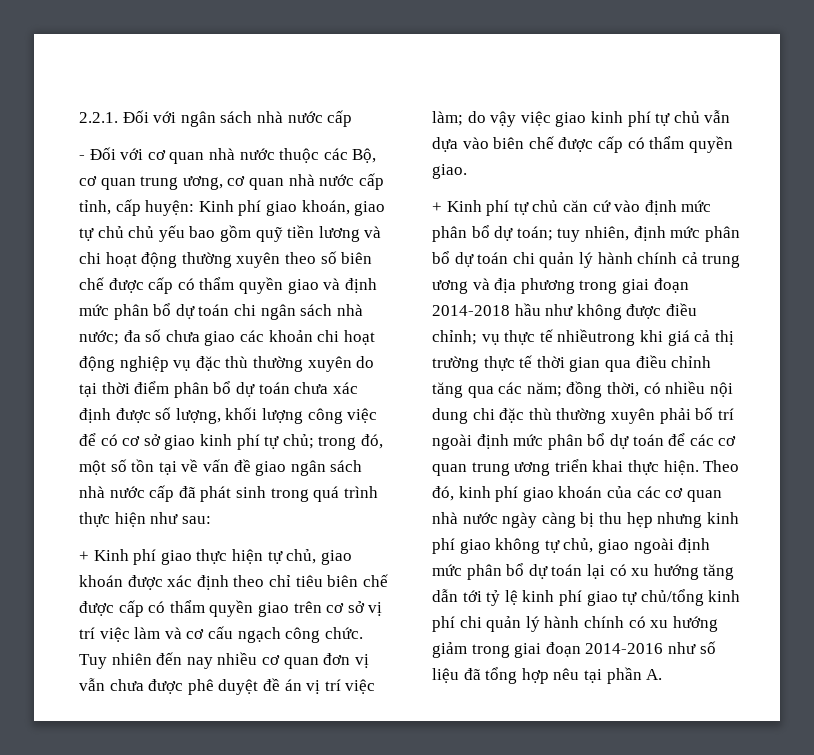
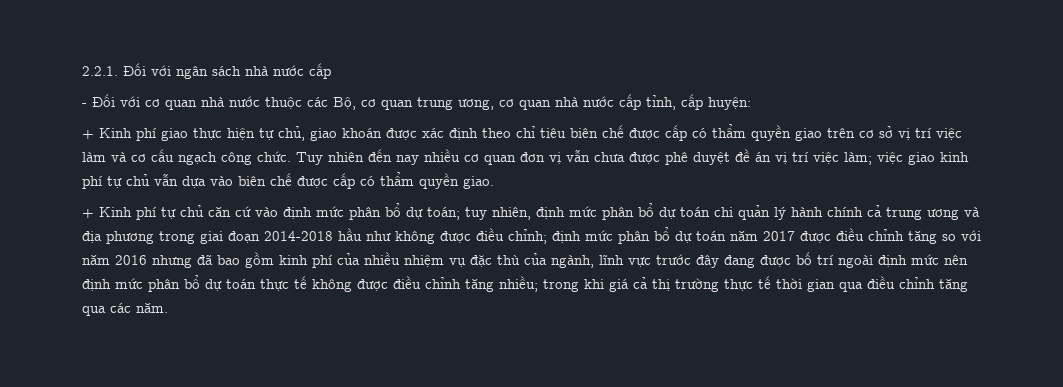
- - Đối với cơ quan nhà nước thuộc các Bộ, cơ quan trung ương, cơ quan nhà nước cấp tỉnh, cấp huyện: Kinh phí giao khoán, giao tự chủ chủ yếu bao gồm quỹ tiền lương và chi hoạt động thường xuyên theo số biên chế được cấp có thẩm quyền giao và định mức phân bổ dự toán chi ngân sách nhà nước; đa số chưa giao các khoản chi hoạt động nghiệp vụ đặc thù thường xuyên do tại thời điểm phân bổ dự toán chưa xác định được số lượng, khối lượng công việc để có cơ sở giao kinh phí tự chủ; trong đó, một số tồn tại về vấn đề giao ngân sách nhà nước cấp đã phát sinh trong quá trình thực hiện như sau:
+ - Đối với cơ quan nhà nước thuộc các Bộ, cơ quan trung ương, cơ quan nhà nước cấp tỉnh, cấp huyện:
- Tuy nhiên đến nay nhiều cơ quan đơn vị vẫn chưa được phê duyệt đề án vị trí việc làm; do vậy việc giao kinh phí tự chủ vẫn dựa vào biên chế được cấp có thẩm quyền giao.
+ Tuy nhiên đến nay nhiều cơ quan đơn vị vẫn chưa được phê duyệt đề án vị trí việc làm; việc giao kinh phí tự chủ vẫn dựa vào biên chế được cấp có thẩm quyền giao.
- + Kinh phí tự chủ căn cứ vào định mức phân bổ dự toán; tuy nhiên, định mức phân bổ dự toán chi quản lý hành chính cả trung ương và địa phương trong giai đoạn 2014-2018 hầu như không được điều chỉnh; vụ thực tế nhiềutrong khi giá cả thị trường thực tế thời gian qua điều chỉnh tăng qua các năm; đồng thời, có nhiều nội dung chi đặc thù thường xuyên phải bố trí ngoài định mức phân bổ dự toán để các cơ quan trung ương triển khai thực hiện. Theo đó, kinh phí giao khoán của các cơ quan nhà nước ngày càng bị thu hẹp nhưng kinh phí giao không tự chủ, giao ngoài định mức phân bổ dự toán lại có xu hướng tăng dẫn tới tỷ lệ kinh phí giao tự chủ/tổng kinh phí chi quản lý hành chính có xu hướng giảm trong giai đoạn 2014-2016 như số liệu đã tổng hợp nêu tại phần A.
+ + Kinh phí tự chủ căn cứ vào định mức phân bổ dự toán; tuy nhiên, định mức phân bổ dự toán chi quản lý hành chính cả trung ương và địa phương trong giai đoạn 2014-2018 hầu như không được điều chỉnh; định mức phân bổ dự toán năm 2017 được điều chỉnh tăng so với năm 2016 nhưng đã bao gồm kinh phí của nhiều nhiệm vụ đặc thù của ngành, lĩnh vực trước đây đang được bố trí ngoài định mức nên định mức phân bổ dự toán thực tế không được điều chỉnh tăng nhiều; trong khi giá cả thị trường thực tế thời gian qua điều chỉnh tăng qua các năm.

